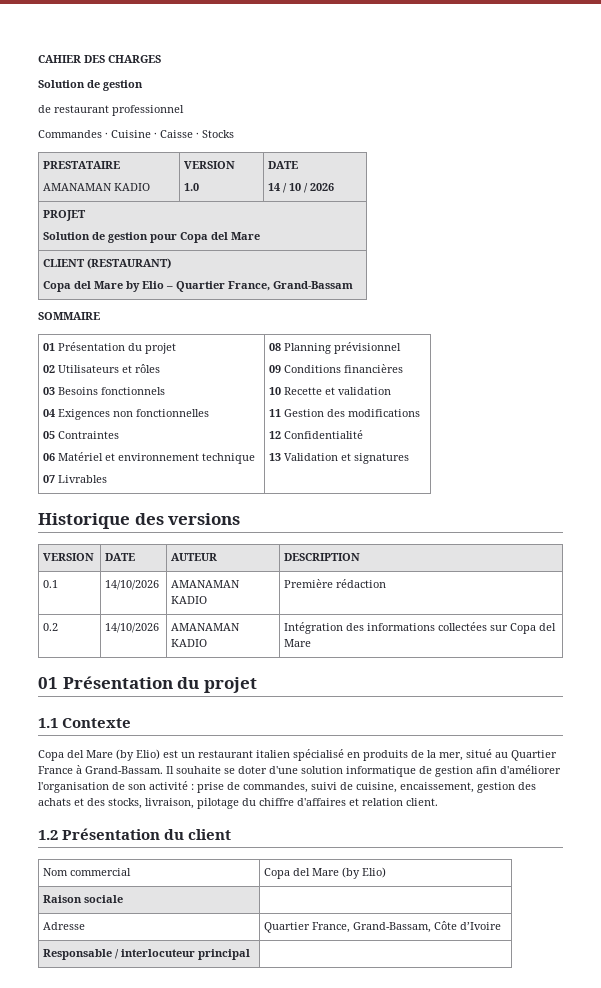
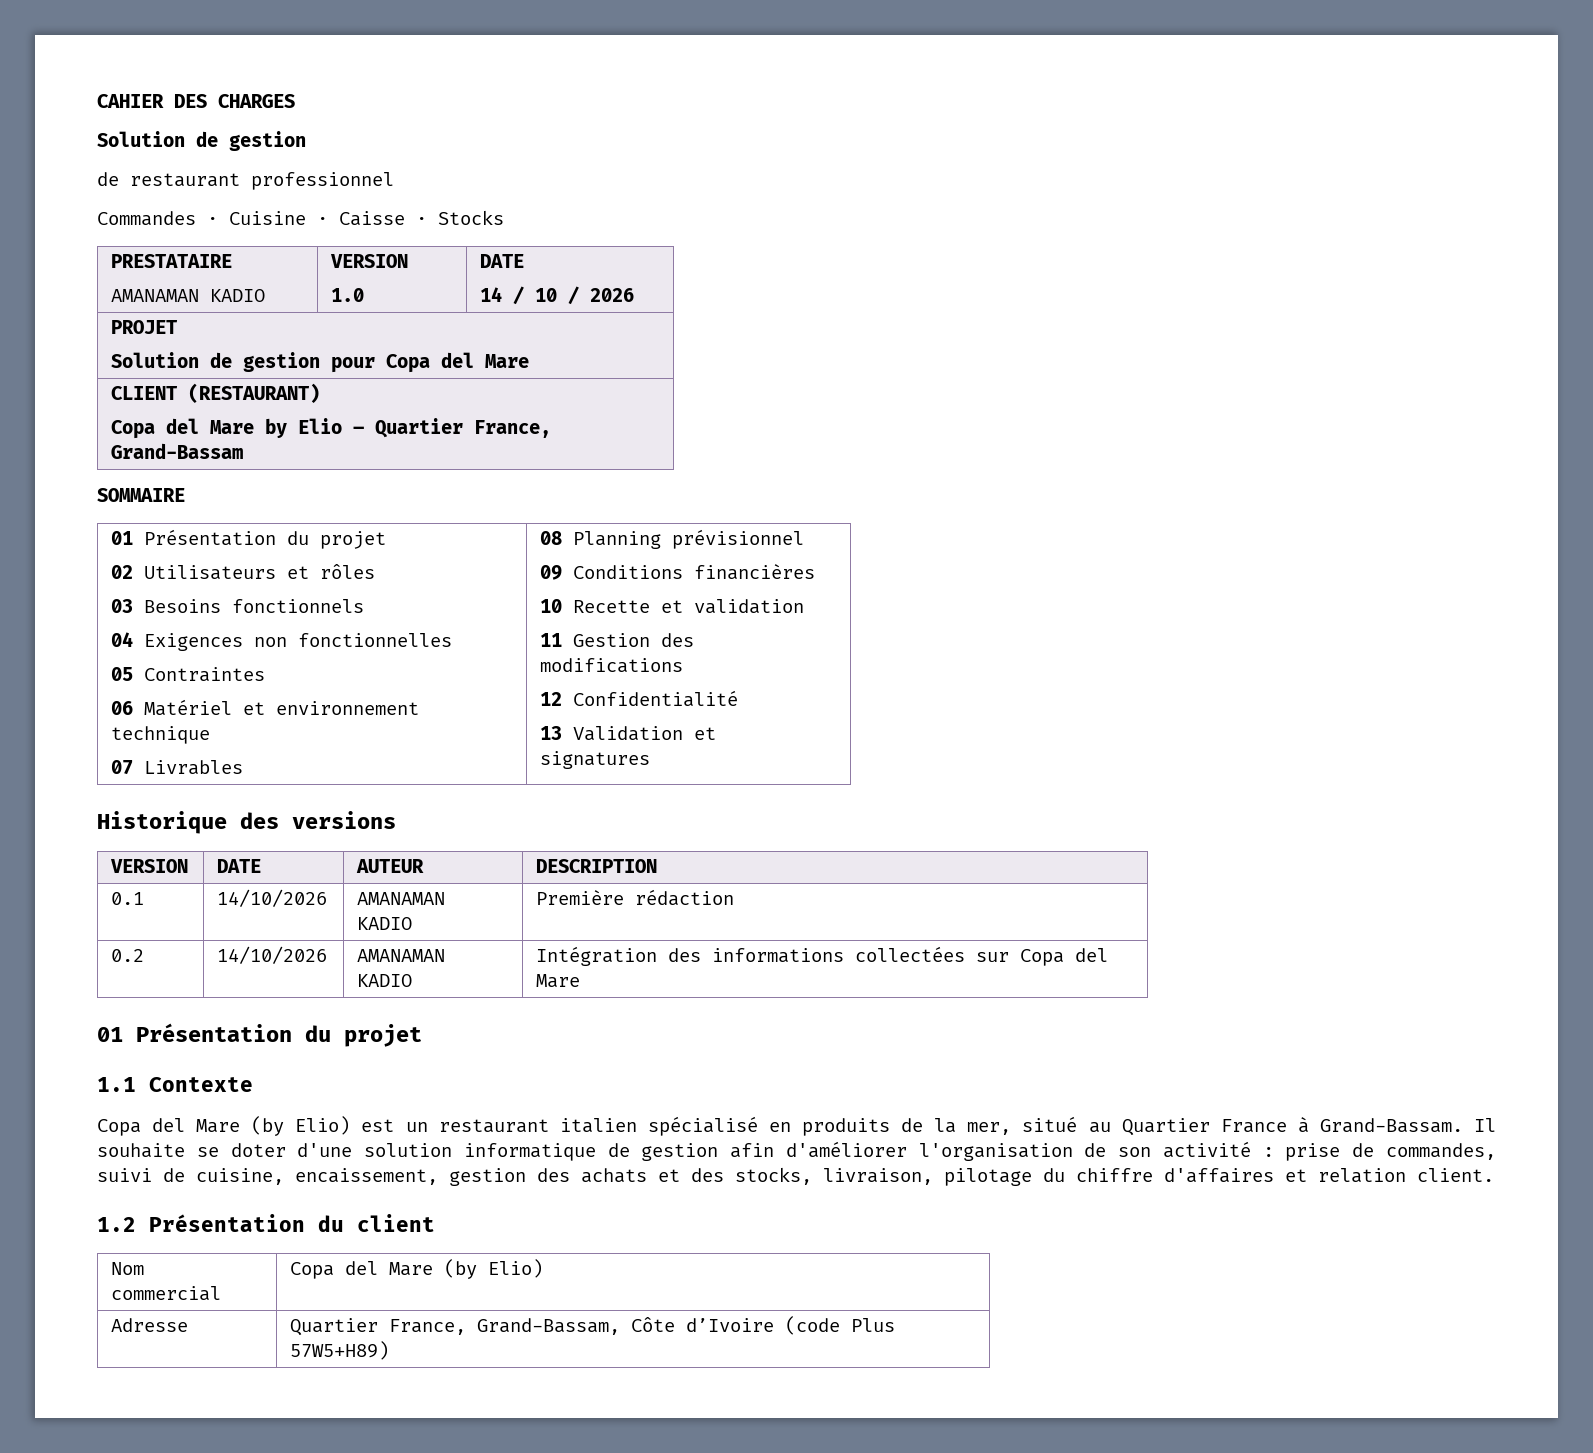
- Raison sociale |
- Adresse | Quartier France, Grand-Bassam, Côte d’Ivoire
- Responsable / interlocuteur principal |
+ Adresse | Quartier France, Grand-Bassam, Côte d’Ivoire (code Plus 57W5+H89)

